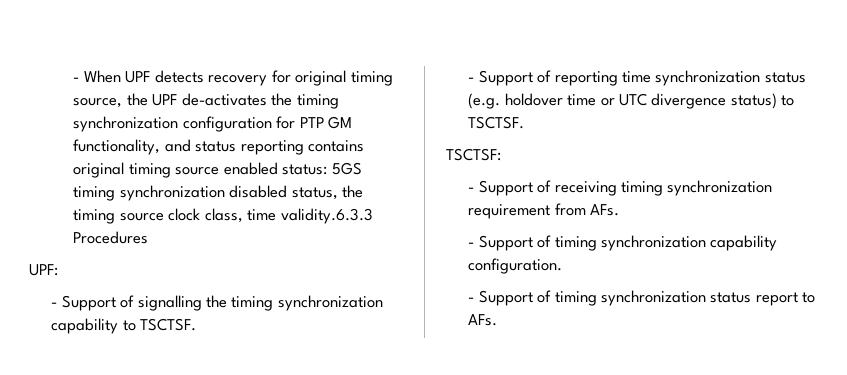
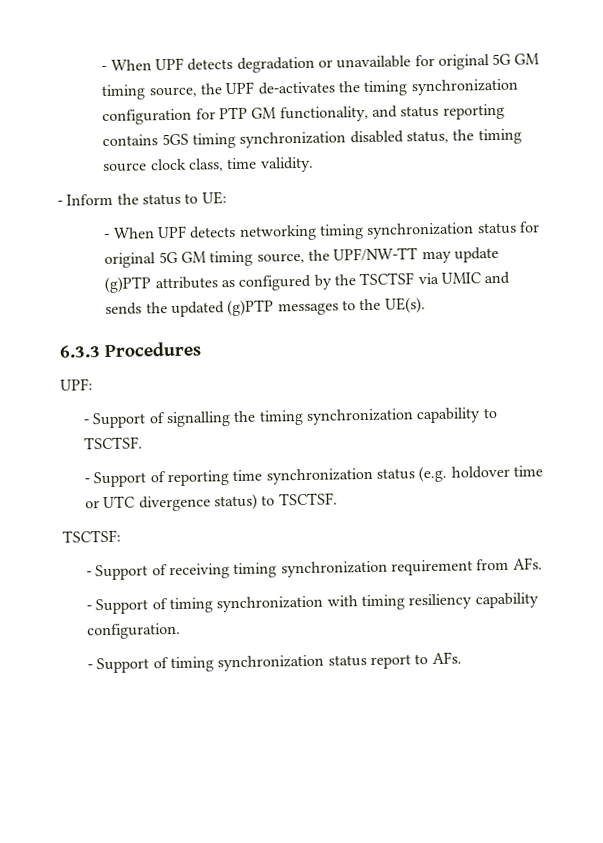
- - When UPF detects recovery for original timing source, the UPF de-activates the timing synchronization configuration for PTP GM functionality, and status reporting contains original timing source enabled status: 5GS timing synchronization disabled status, the timing source clock class, time validity.6.3.3 Procedures
+ - When UPF detects degradation or unavailable for original 5G GM timing source, the UPF de-activates the timing synchronization configuration for PTP GM functionality, and status reporting contains 5GS timing synchronization disabled status, the timing source clock class, time validity.
+ - Inform the status to UE:
+ - When UPF detects networking timing synchronization status for original 5G GM timing source, the UPF/NW-TT may update (g)PTP attributes as configured by the TSCTSF via UMIC and sends the updated (g)PTP messages to the UE(s).
+ 6.3.3 Procedures
- - Support of timing synchronization capability configuration.
+ - Support of timing synchronization with timing resiliency capability configuration.

